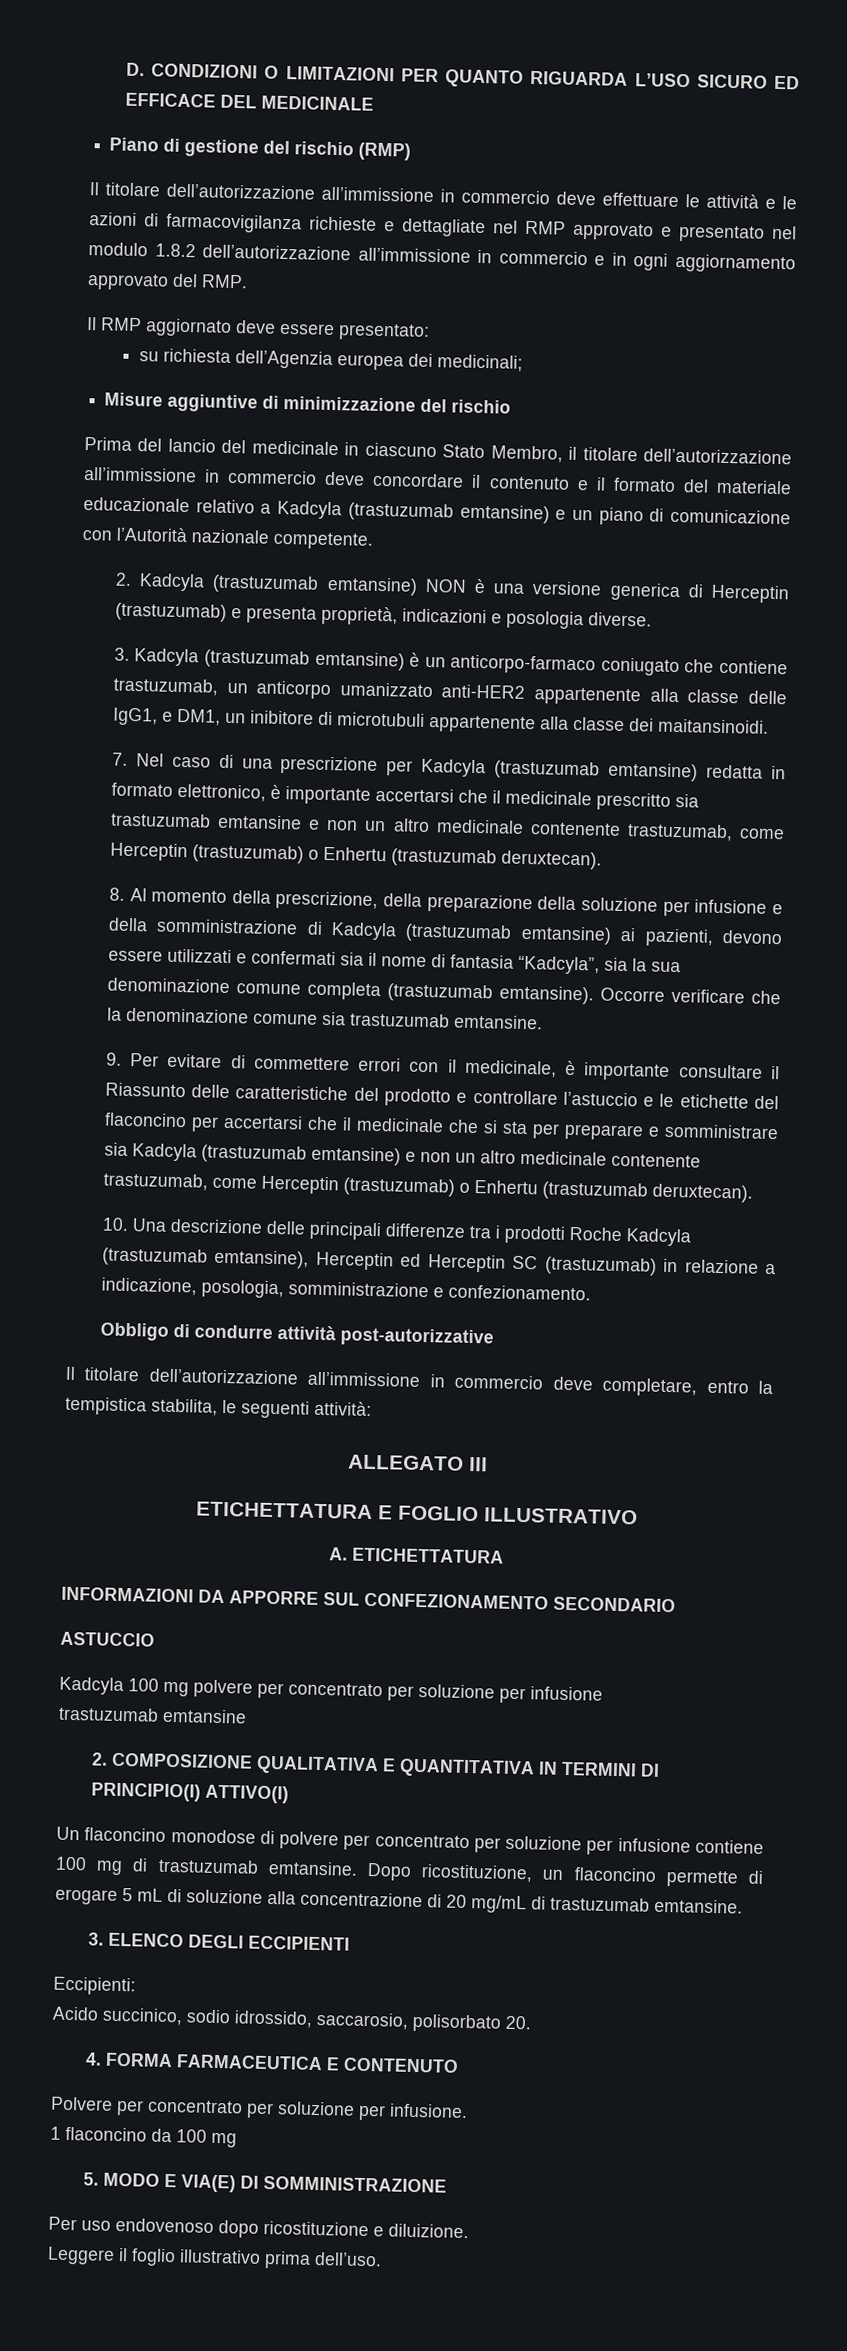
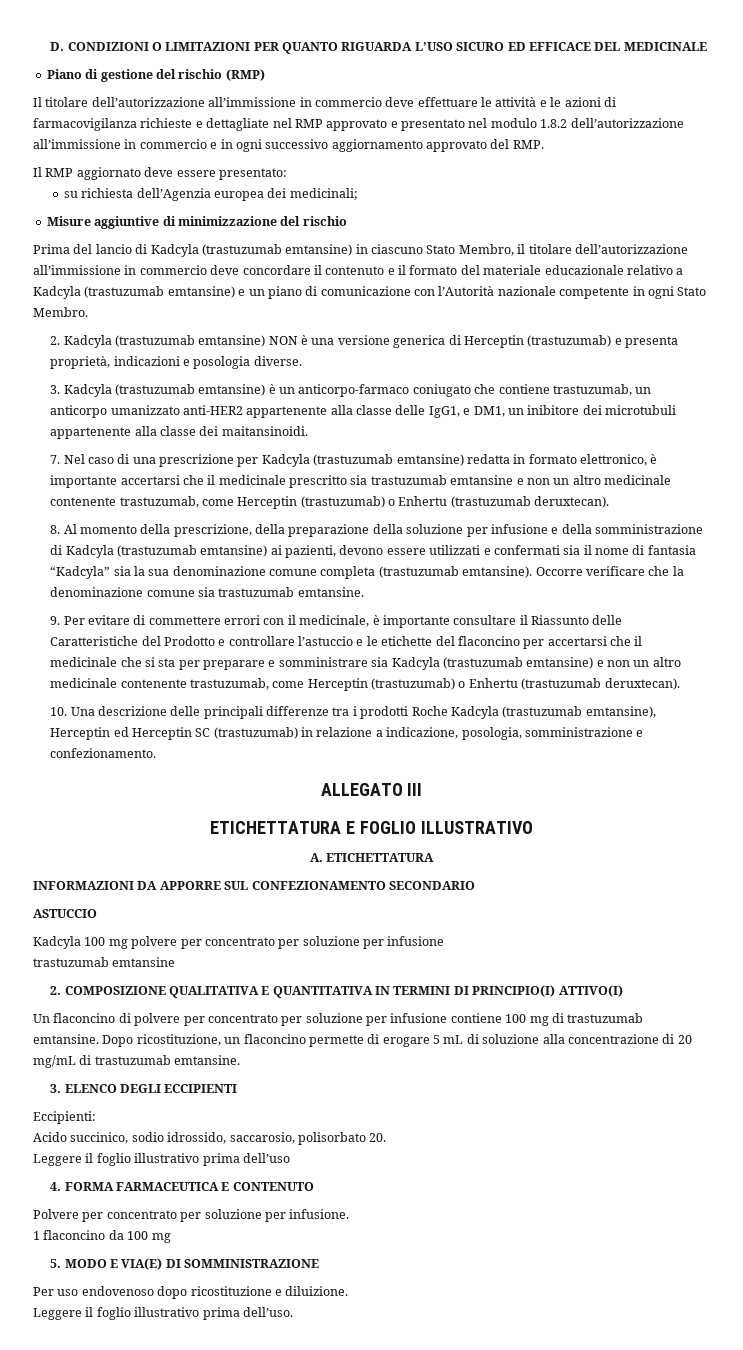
- Il titolare dell’autorizzazione all’immissione in commercio deve effettuare le attività e le azioni di farmacovigilanza richieste e dettagliate nel RMP approvato e presentato nel modulo 1.8.2 dell’autorizzazione all’immissione in commercio e in ogni aggiornamento approvato del RMP.
+ Il titolare dell’autorizzazione all’immissione in commercio deve effettuare le attività e le azioni di farmacovigilanza richieste e dettagliate nel RMP approvato e presentato nel modulo 1.8.2 dell’autorizzazione all’immissione in commercio e in ogni successivo aggiornamento approvato del RMP.
- Prima del lancio del medicinale in ciascuno Stato Membro, il titolare dell’autorizzazione all’immissione in commercio deve concordare il contenuto e il formato del materiale educazionale relativo a Kadcyla (trastuzumab emtansine) e un piano di comunicazione con l’Autorità nazionale competente.
+ Prima del lancio di Kadcyla (trastuzumab emtansine) in ciascuno Stato Membro, il titolare dell’autorizzazione all’immissione in commercio deve concordare il contenuto e il formato del materiale educazionale relativo a Kadcyla (trastuzumab emtansine) e un piano di comunicazione con l’Autorità nazionale competente in ogni Stato Membro.
- 3. Kadcyla (trastuzumab emtansine) è un anticorpo-farmaco coniugato che contiene trastuzumab, un anticorpo umanizzato anti-HER2 appartenente alla classe delle IgG1, e DM1, un inibitore di microtubuli appartenente alla classe dei maitansinoidi.
+ 3. Kadcyla (trastuzumab emtansine) è un anticorpo-farmaco coniugato che contiene trastuzumab, un anticorpo umanizzato anti-HER2 appartenente alla classe delle IgG1, e DM1, un inibitore dei microtubuli appartenente alla classe dei maitansinoidi.
- 8. Al momento della prescrizione, della preparazione della soluzione per infusione e della somministrazione di Kadcyla (trastuzumab emtansine) ai pazienti, devono essere utilizzati e confermati sia il nome di fantasia “Kadcyla”, sia la sua denominazione comune completa (trastuzumab emtansine).
+ 8. Al momento della prescrizione, della preparazione della soluzione per infusione e della somministrazione di Kadcyla (trastuzumab emtansine) ai pazienti, devono essere utilizzati e confermati sia il nome di fantasia “Kadcyla” sia la sua denominazione comune completa (trastuzumab emtansine).
- 9. Per evitare di commettere errori con il medicinale, è importante consultare il Riassunto delle caratteristiche del prodotto e controllare l’astuccio e le etichette del flaconcino per accertarsi che il medicinale che si sta per preparare e somministrare sia Kadcyla (trastuzumab emtansine) e non un altro medicinale contenente trastuzumab, come Herceptin (trastuzumab) o Enhertu (trastuzumab deruxtecan).
+ 9. Per evitare di commettere errori con il medicinale, è importante consultare il Riassunto delle Caratteristiche del Prodotto e controllare l’astuccio e le etichette del flaconcino per accertarsi che il medicinale che si sta per preparare e somministrare sia Kadcyla (trastuzumab emtansine) e non un altro medicinale contenente trastuzumab, come Herceptin (trastuzumab) o Enhertu (trastuzumab deruxtecan).
- Obbligo di condurre attività post-autorizzative
- Il titolare dell’autorizzazione all’immissione in commercio deve completare, entro la tempistica stabilita, le seguenti attività:
- Un flaconcino monodose di polvere per concentrato per soluzione per infusione contiene 100 mg di trastuzumab emtansine.
+ Un flaconcino di polvere per concentrato per soluzione per infusione contiene 100 mg di trastuzumab emtansine.
+ Leggere il foglio illustrativo prima dell’uso

